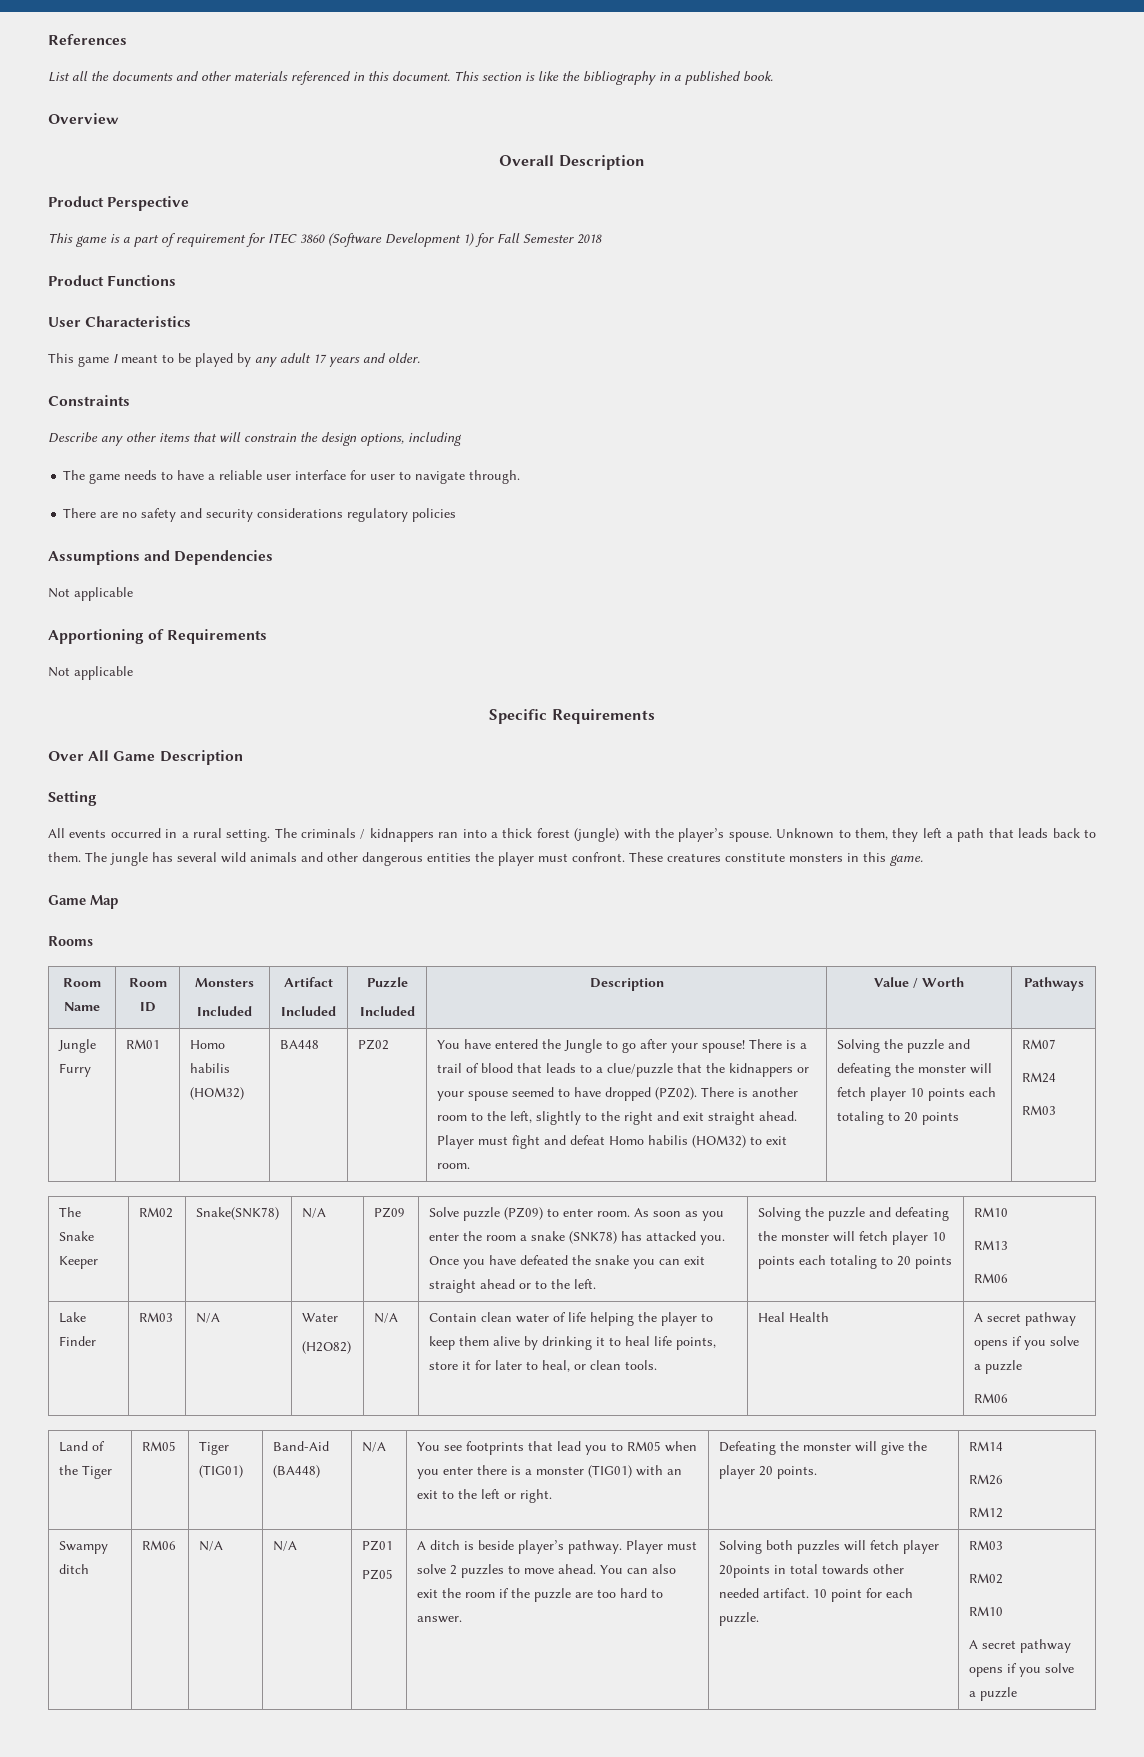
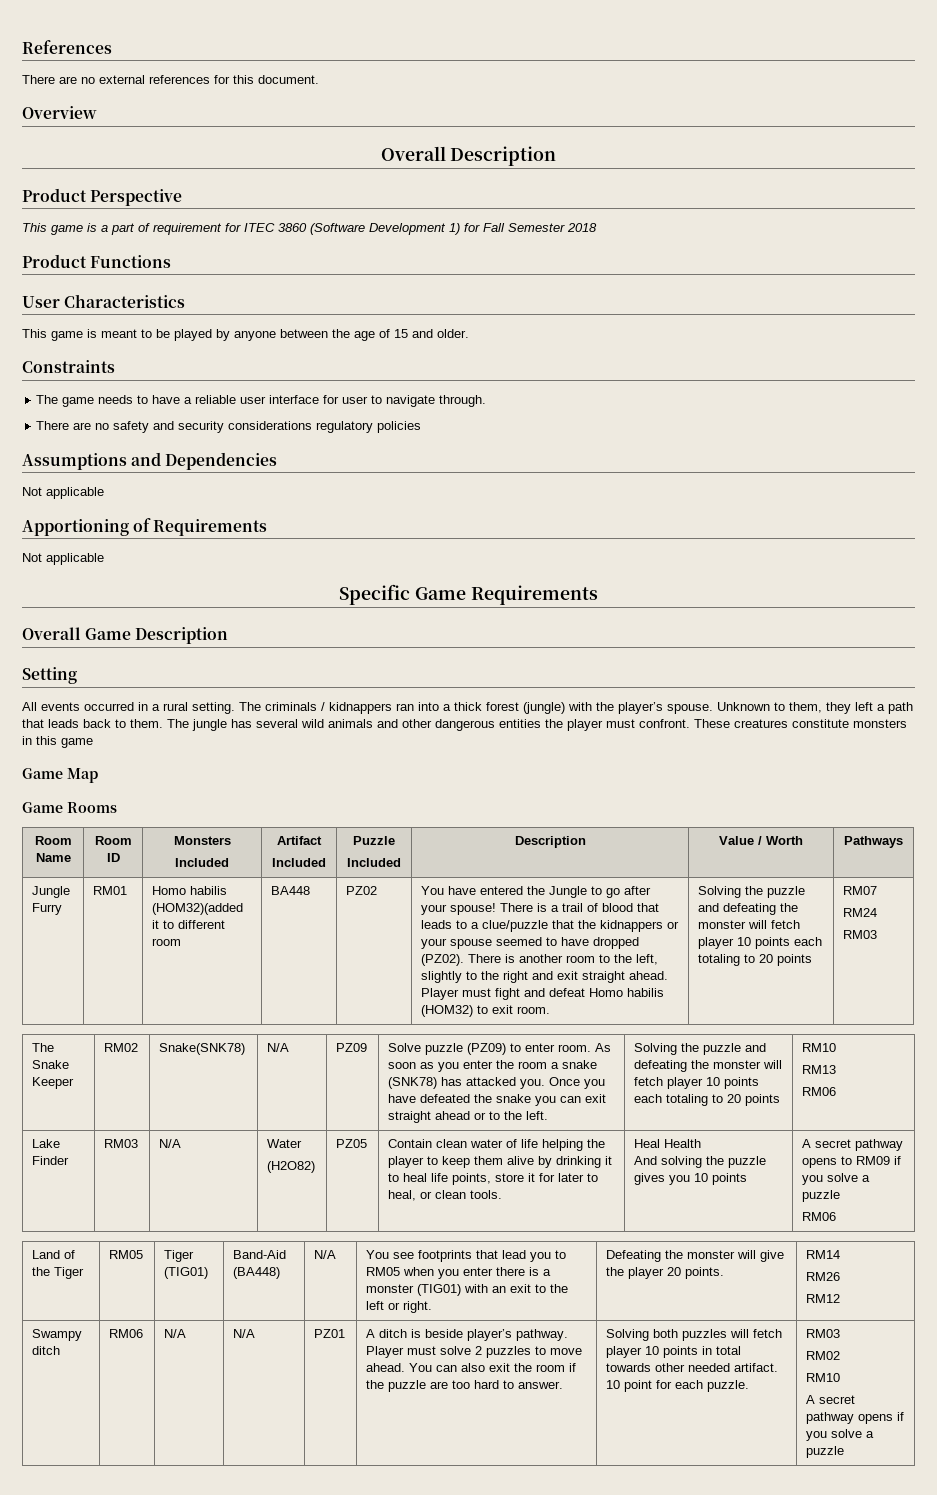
- List all the documents and other materials referenced in this document. This section is like the bibliography in a published book.
+ There are no external references for this document.
- This game I meant to be played by any adult 17 years and older.
+ This game is meant to be played by anyone between the age of 15 and older.
  Constraints
- Describe any other items that will constrain the design options, including
- Specific Requirements
- Over All Game Description
+ Specific Game Requirements
+ Overall Game Description
- These creatures constitute monsters in this game.
+ These creatures constitute monsters in this game
- Rooms
+ Game Rooms
- RM01 | Homo habilis (HOM32)
+ RM01 | Homo habilis (HOM32)(added it to different room
- (H2O82) | N/A
+ (H2O82) | PZ05
- Heal Health | A secret pathway opens if you solve a puzzle
+ Heal Health
+ And solving the puzzle gives you 10 points | A secret pathway opens to RM09 if you solve a puzzle
- PZ05
- Solving both puzzles will fetch player 20points in total towards other needed artifact.
+ Solving both puzzles will fetch player 10 points in total towards other needed artifact.

